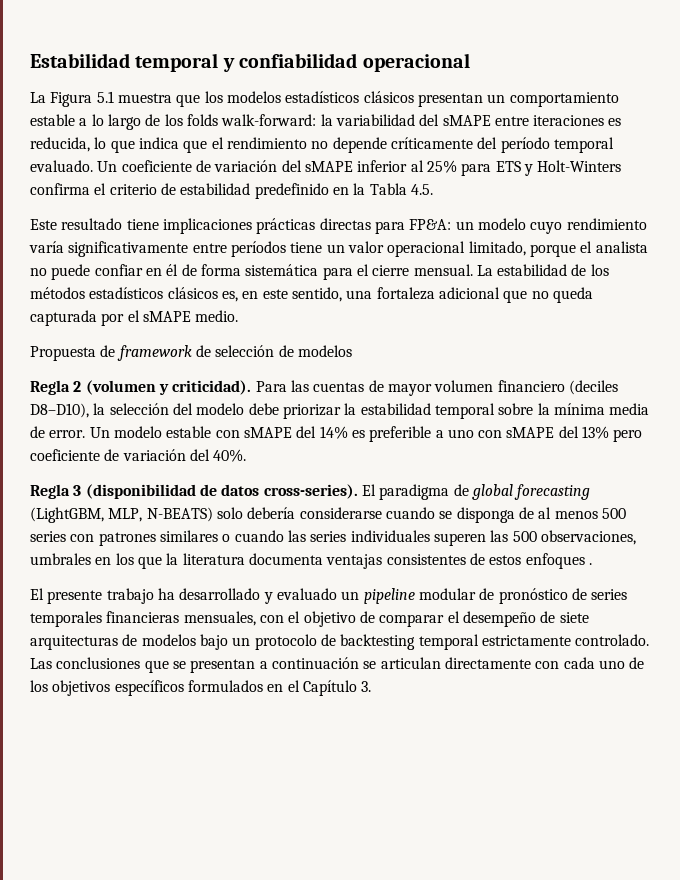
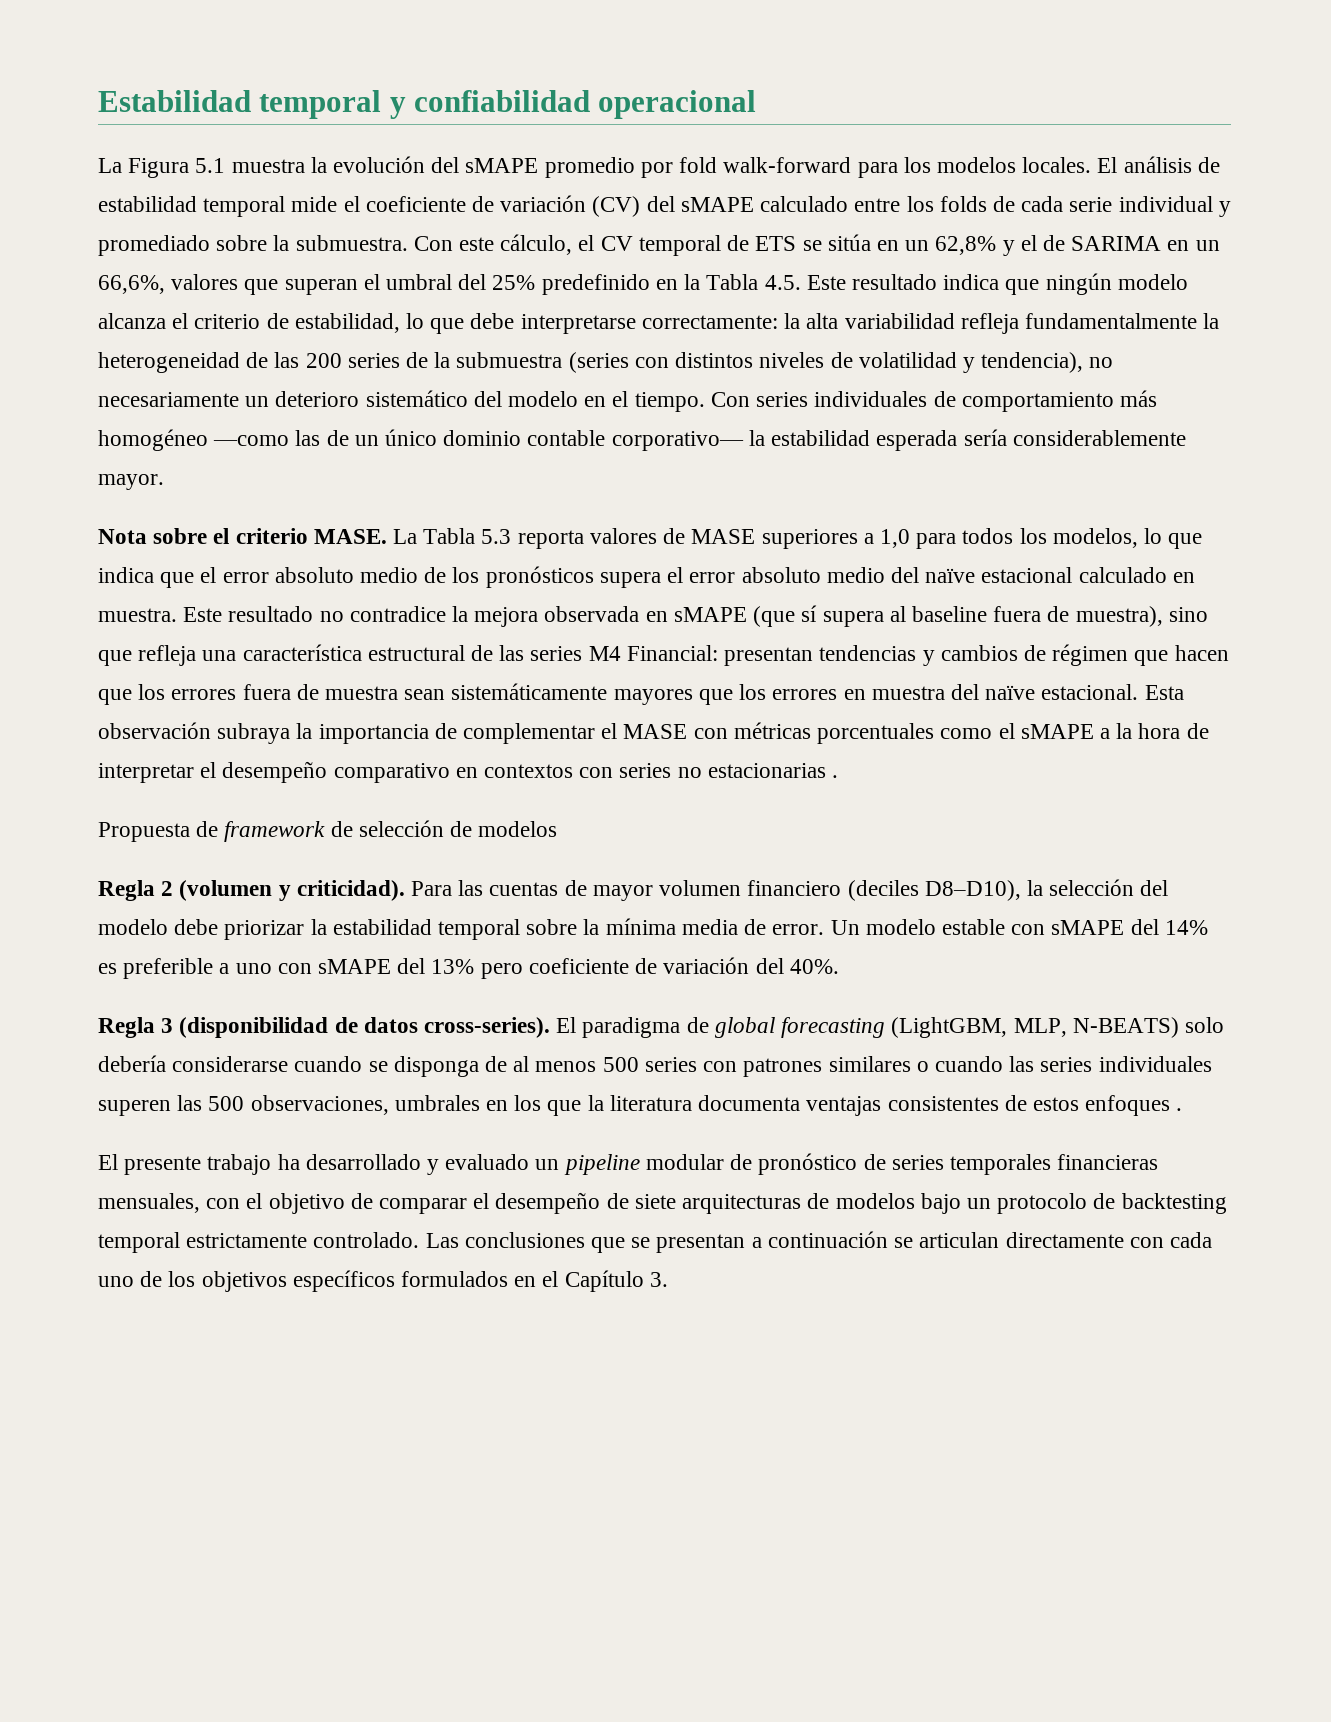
- La Figura 5.1 muestra que los modelos estadísticos clásicos presentan un comportamiento estable a lo largo de los folds walk-forward: la variabilidad del sMAPE entre iteraciones es reducida, lo que indica que el rendimiento no depende críticamente del período temporal evaluado. Un coeficiente de variación del sMAPE inferior al 25% para ETS y Holt-Winters confirma el criterio de estabilidad predefinido en la Tabla 4.5.
- Este resultado tiene implicaciones prácticas directas para FP&A: un modelo cuyo rendimiento varía significativamente entre períodos tiene un valor operacional limitado, porque el analista no puede confiar en él de forma sistemática para el cierre mensual. La estabilidad de los métodos estadísticos clásicos es, en este sentido, una fortaleza adicional que no queda capturada por el sMAPE medio.
+ La Figura 5.1 muestra la evolución del sMAPE promedio por fold walk-forward para los modelos locales. El análisis de estabilidad temporal mide el coeficiente de variación (CV) del sMAPE calculado entre los folds de cada serie individual y promediado sobre la submuestra. Con este cálculo, el CV temporal de ETS se sitúa en un 62,8% y el de SARIMA en un 66,6%, valores que superan el umbral del 25% predefinido en la Tabla 4.5. Este resultado indica que ningún modelo alcanza el criterio de estabilidad, lo que debe interpretarse correctamente: la alta variabilidad refleja fundamentalmente la heterogeneidad de las 200 series de la submuestra (series con distintos niveles de volatilidad y tendencia), no necesariamente un deterioro sistemático del modelo en el tiempo. Con series individuales de comportamiento más homogéneo —como las de un único dominio contable corporativo— la estabilidad esperada sería considerablemente mayor.
+ Nota sobre el criterio MASE. La Tabla 5.3 reporta valores de MASE superiores a 1,0 para todos los modelos, lo que indica que el error absoluto medio de los pronósticos supera el error absoluto medio del naïve estacional calculado en muestra. Este resultado no contradice la mejora observada en sMAPE (que sí supera al baseline fuera de muestra), sino que refleja una característica estructural de las series M4 Financial: presentan tendencias y cambios de régimen que hacen que los errores fuera de muestra sean sistemáticamente mayores que los errores en muestra del naïve estacional. Esta observación subraya la importancia de complementar el MASE con métricas porcentuales como el sMAPE a la hora de interpretar el desempeño comparativo en contextos con series no estacionarias .

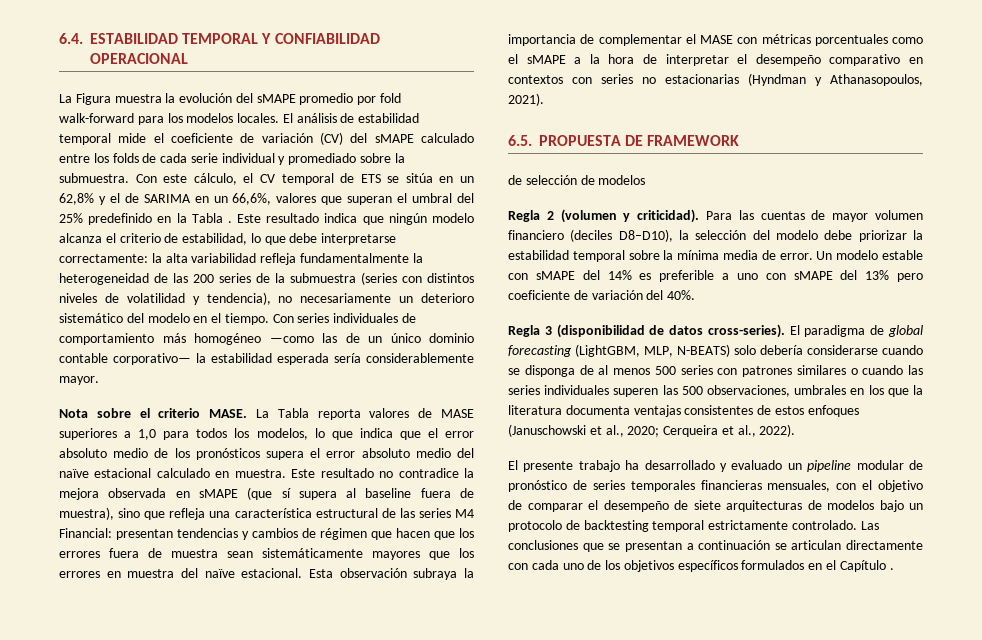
- Estabilidad temporal y confiabilidad operacional
+ 6.4. ESTABILIDAD TEMPORAL Y CONFIABILIDAD OPERACIONAL
- La Figura 5.1 muestra la evolución del sMAPE promedio por fold walk-forward para los modelos locales.
+ La Figura muestra la evolución del sMAPE promedio por fold walk-forward para los modelos locales.
- Con este cálculo, el CV temporal de ETS se sitúa en un 62,8% y el de SARIMA en un 66,6%, valores que superan el umbral del 25% predefinido en la Tabla 4.5. Este resultado indica que ningún modelo alcanza el criterio de estabilidad, lo que debe interpretarse correctamente:
+ Con este cálculo, el CV temporal de ETS se sitúa en un 62,8% y el de SARIMA en un 66,6%, valores que superan el umbral del 25% predefinido en la Tabla . Este resultado indica que ningún modelo alcanza el criterio de estabilidad, lo que debe interpretarse correctamente:
- La Tabla 5.3 reporta valores de MASE superiores a 1,0 para todos los modelos, lo que indica que el error absoluto medio de los pronósticos supera el error absoluto medio del naïve estacional calculado en muestra.
+ La Tabla reporta valores de MASE superiores a 1,0 para todos los modelos, lo que indica que el error absoluto medio de los pronósticos supera el error absoluto medio del naïve estacional calculado en muestra.
- Esta observación subraya la importancia de complementar el MASE con métricas porcentuales como el sMAPE a la hora de interpretar el desempeño comparativo en contextos con series no estacionarias .
- Propuesta de framework de selección de modelos
+ Esta observación subraya la importancia de complementar el MASE con métricas porcentuales como el sMAPE a la hora de interpretar el desempeño comparativo en contextos con series no estacionarias (Hyndman y Athanasopoulos, 2021).
+ 6.5. PROPUESTA DE FRAMEWORK
+ de selección de modelos
- El paradigma de global forecasting (LightGBM, MLP, N-BEATS) solo debería considerarse cuando se disponga de al menos 500 series con patrones similares o cuando las series individuales superen las 500 observaciones, umbrales en los que la literatura documenta ventajas consistentes de estos enfoques .
+ El paradigma de global forecasting (LightGBM, MLP, N-BEATS) solo debería considerarse cuando se disponga de al menos 500 series con patrones similares o cuando las series individuales superen las 500 observaciones, umbrales en los que la literatura documenta ventajas consistentes de estos enfoques (Januschowski et al., 2020; Cerqueira et al., 2022).
- Las conclusiones que se presentan a continuación se articulan directamente con cada uno de los objetivos específicos formulados en el Capítulo 3.
+ Las conclusiones que se presentan a continuación se articulan directamente con cada uno de los objetivos específicos formulados en el Capítulo .

